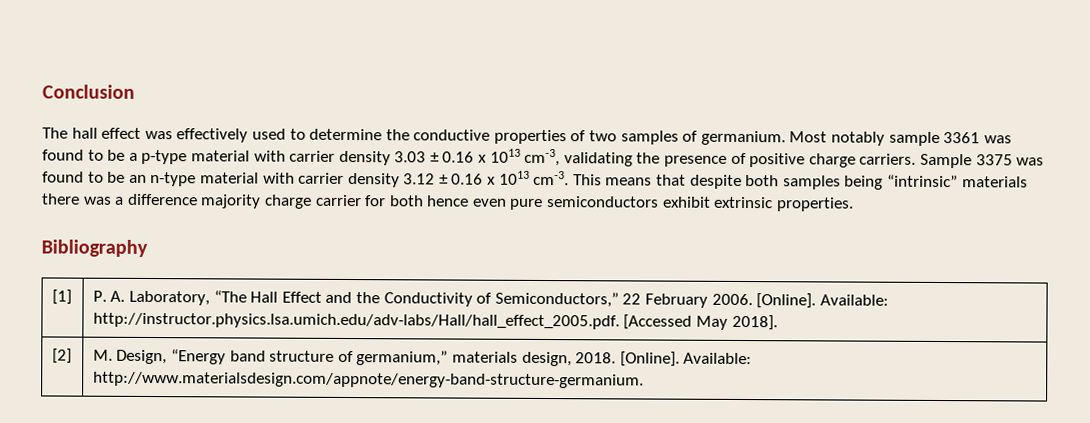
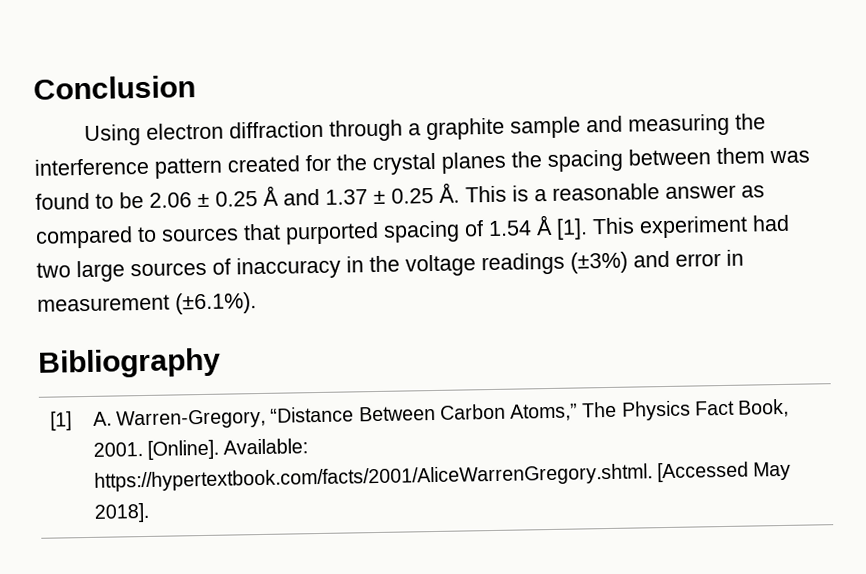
- The hall effect was effectively used to determine the conductive properties of two samples of germanium. Most notably sample 3361 was found to be a p-type material with carrier density 3.03 ± 0.16 x 1013 cm-3, validating the presence of positive charge carriers. Sample 3375 was found to be an n-type material with carrier density 3.12 ± 0.16 x 1013 cm-3. This means that despite both samples being “intrinsic” materials there was a difference majority charge carrier for both hence even pure semiconductors exhibit extrinsic properties.
+ Using electron diffraction through a graphite sample and measuring the interference pattern created for the crystal planes the spacing between them was found to be 2.06 ± 0.25 Å and 1.37 ± 0.25 Å. This is a reasonable answer as compared to sources that purported spacing of 1.54 Å [1]. This experiment had two large sources of inaccuracy in the voltage readings (±3%) and error in measurement (±6.1%).
  Bibliography
- [1] | P. A. Laboratory, “The Hall Effect and the Conductivity of Semiconductors,” 22 February 2006. [Online]. Available: http://instructor.physics.lsa.umich.edu/adv-labs/Hall/hall_effect_2005.pdf. [Accessed May 2018].
+ [1] | A. Warren-Gregory, “Distance Between Carbon Atoms,” The Physics Fact Book, 2001. [Online]. Available: https://hypertextbook.com/facts/2001/AliceWarrenGregory.shtml. [Accessed May 2018].
- [2] | M. Design, “Energy band structure of germanium,” materials design, 2018. [Online]. Available: http://www.materialsdesign.com/appnote/energy-band-structure-germanium.

